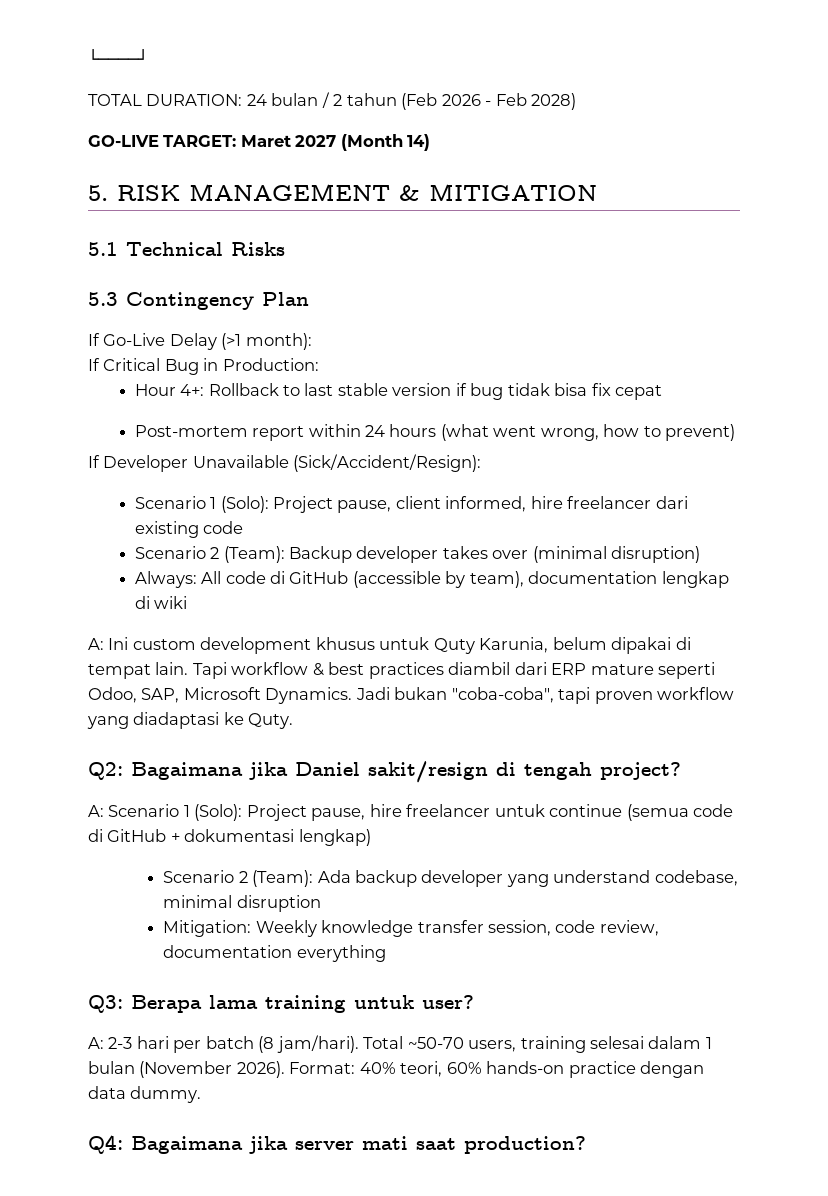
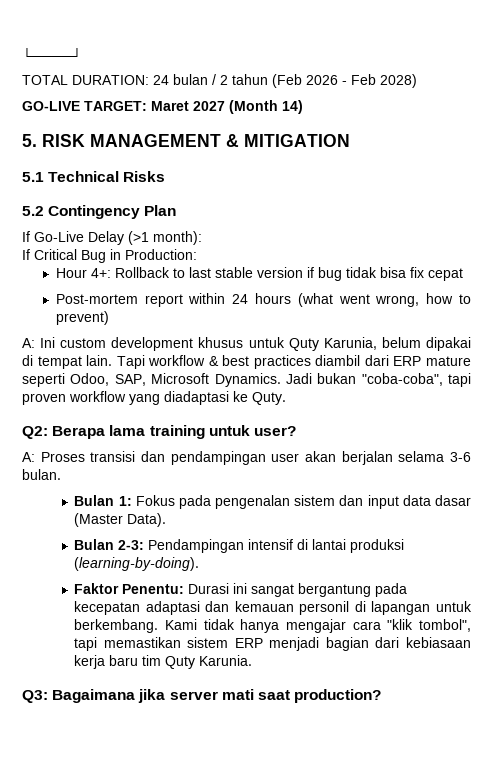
- 5.3 Contingency Plan
+ 5.2 Contingency Plan
- If Developer Unavailable (Sick/Accident/Resign):
- Scenario 1 (Solo): Project pause, client informed, hire freelancer dari existing code
- Scenario 2 (Team): Backup developer takes over (minimal disruption)
- Always: All code di GitHub (accessible by team), documentation lengkap di wiki
- Q2: Bagaimana jika Daniel sakit/resign di tengah project?
- A: Scenario 1 (Solo): Project pause, hire freelancer untuk continue (semua code di GitHub + dokumentasi lengkap)
- Scenario 2 (Team): Ada backup developer yang understand codebase, minimal disruption
- Mitigation: Weekly knowledge transfer session, code review, documentation everything
- Q3: Berapa lama training untuk user?
+ Q2: Berapa lama training untuk user?
- A: 2-3 hari per batch (8 jam/hari). Total ~50-70 users, training selesai dalam 1 bulan (November 2026). Format: 40% teori, 60% hands-on practice dengan data dummy.
- Q4: Bagaimana jika server mati saat production?
+ A: Proses transisi dan pendampingan user akan berjalan selama 3-6 bulan.
+ Bulan 1: Fokus pada pengenalan sistem dan input data dasar (Master Data).
+ Bulan 2-3: Pendampingan intensif di lantai produksi (learning-by-doing).
+ Faktor Penentu: Durasi ini sangat bergantung pada kecepatan adaptasi dan kemauan personil di lapangan untuk berkembang. Kami tidak hanya mengajar cara "klik tombol", tapi memastikan sistem ERP menjadi bagian dari kebiasaan kerja baru tim Quty Karunia.
+ Q3: Bagaimana jika server mati saat production?

